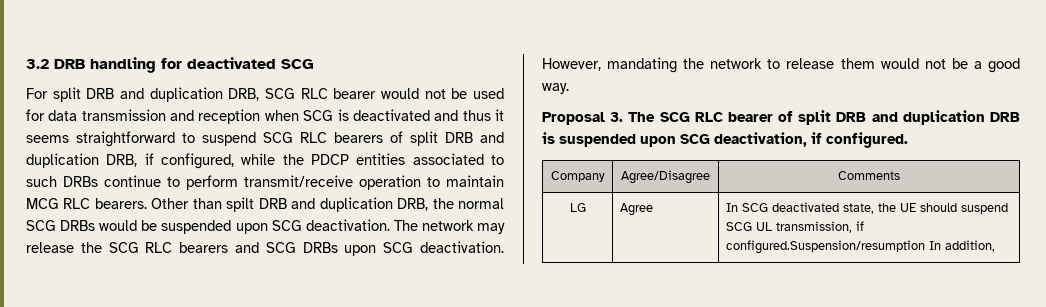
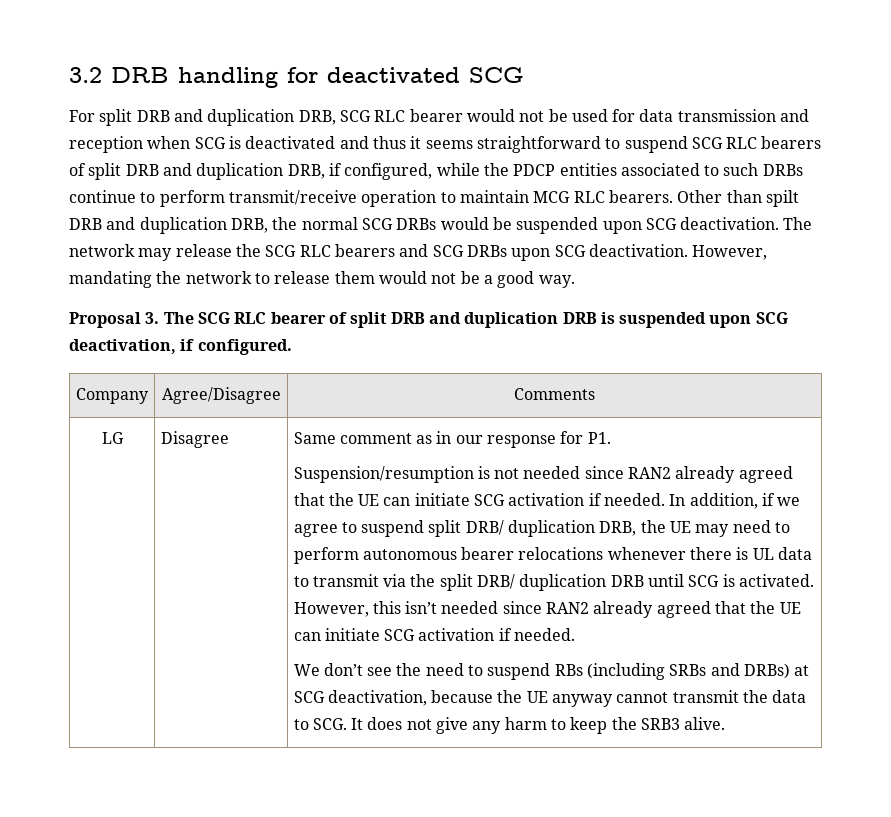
- Agree | In SCG deactivated state, the UE should suspend SCG UL transmission, if configured.Suspension/resumption In addition,
+ Disagree | Same comment as in our response for P1.
+ Suspension/resumption is not needed since RAN2 already agreed that the UE can initiate SCG activation if needed. In addition, if we agree to suspend split DRB/ duplication DRB, the UE may need to perform autonomous bearer relocations whenever there is UL data to transmit via the split DRB/ duplication DRB until SCG is activated. However, this isn’t needed since RAN2 already agreed that the UE can initiate SCG activation if needed.
+ We don’t see the need to suspend RBs (including SRBs and DRBs) at SCG deactivation, because the UE anyway cannot transmit the data to SCG. It does not give any harm to keep the SRB3 alive.

